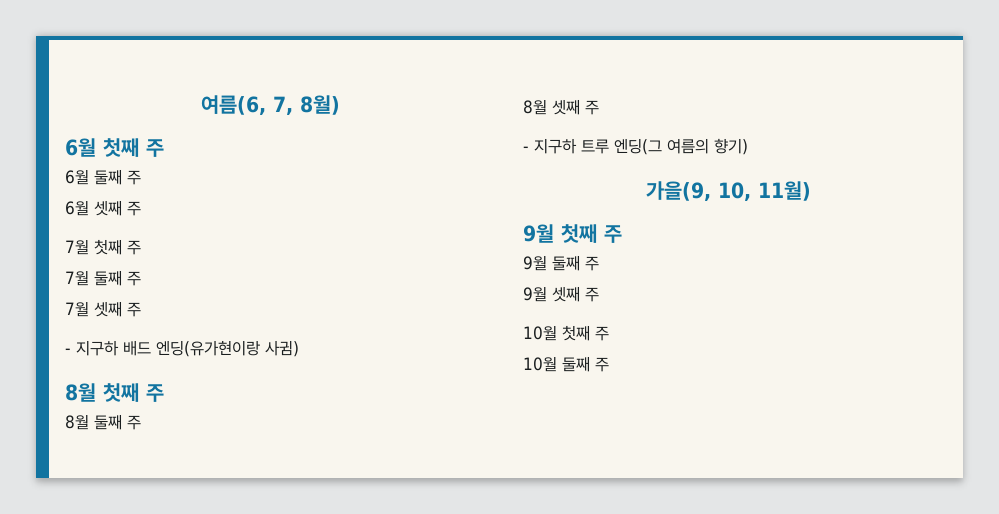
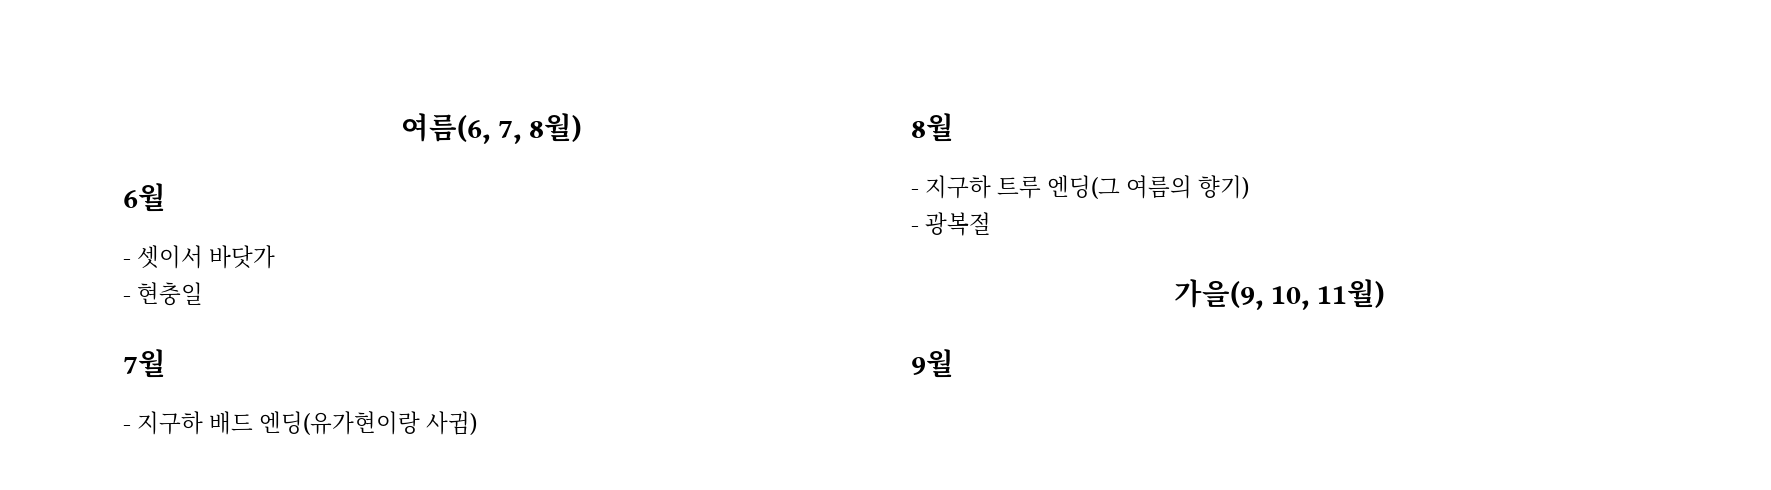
- 6월 첫째 주
- 6월 둘째 주
- 6월 셋째 주
- 7월 첫째 주
- 7월 둘째 주
- 7월 셋째 주
+ 6월
+ - 셋이서 바닷가
+ - 현충일
+ 7월
- 8월 첫째 주
- 8월 둘째 주
- 8월 셋째 주
+ 8월
+ - 광복절
- 9월 첫째 주
- 9월 둘째 주
- 9월 셋째 주
- 10월 첫째 주
- 10월 둘째 주
+ 9월

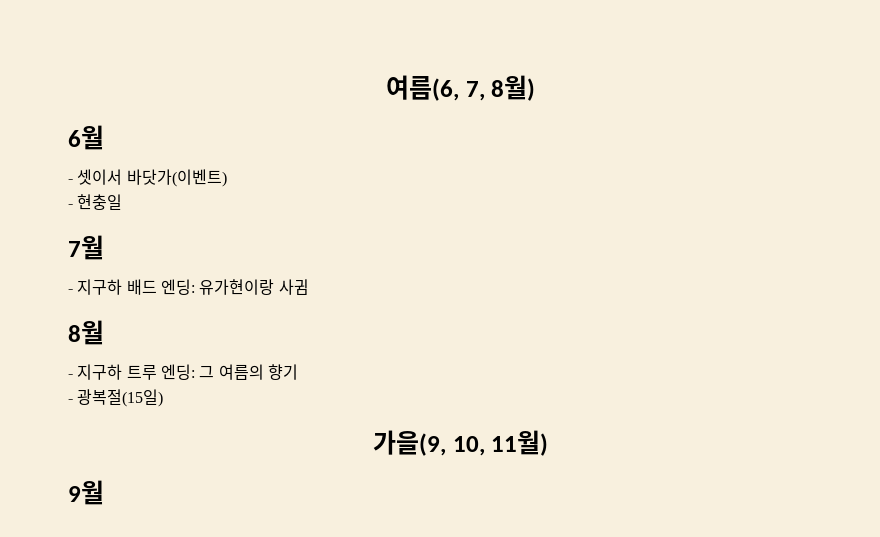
- - 셋이서 바닷가
+ - 셋이서 바닷가(이벤트)
- - 지구하 배드 엔딩(유가현이랑 사귐)
+ - 지구하 배드 엔딩: 유가현이랑 사귐
- - 지구하 트루 엔딩(그 여름의 향기)
- - 광복절
+ - 지구하 트루 엔딩: 그 여름의 향기
+ - 광복절(15일)

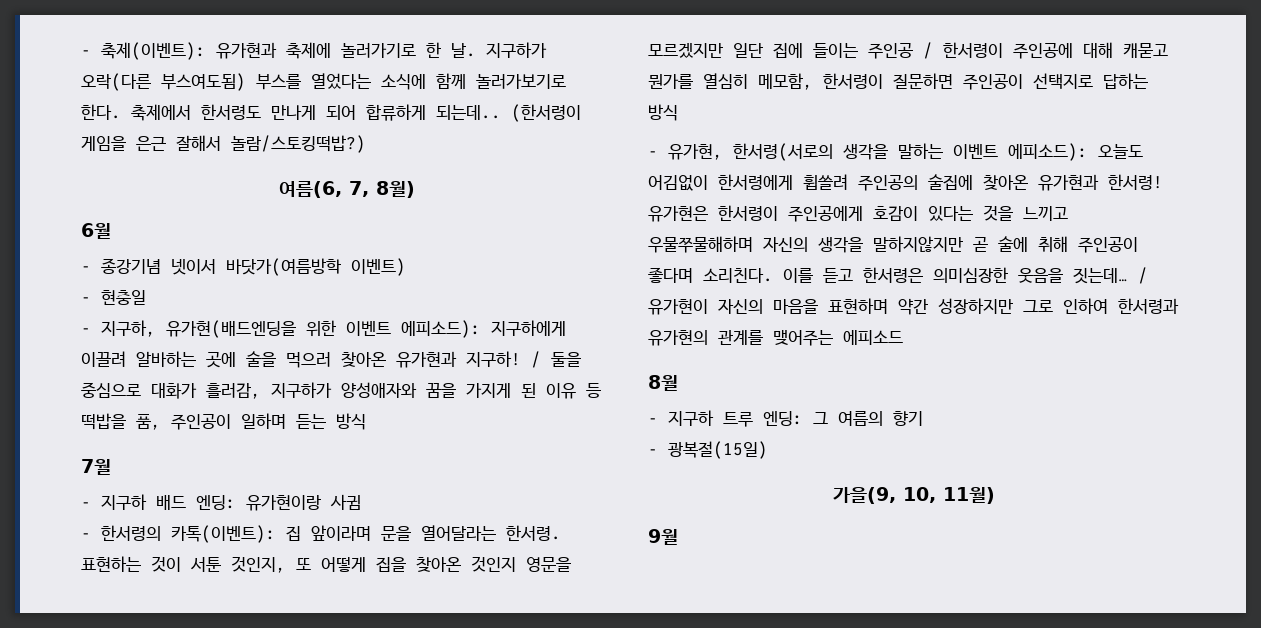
+ - 축제(이벤트): 유가현과 축제에 놀러가기로 한 날. 지구하가 오락(다른 부스여도됨) 부스를 열었다는 소식에 함께 놀러가보기로 한다. 축제에서 한서령도 만나게 되어 합류하게 되는데.. (한서령이 게임을 은근 잘해서 놀람/스토킹떡밥?)
- - 셋이서 바닷가(이벤트)
+ - 종강기념 넷이서 바닷가(여름방학 이벤트)
  - 현충일
+ - 지구하, 유가현(배드엔딩을 위한 이벤트 에피소드): 지구하에게 이끌려 알바하는 곳에 술을 먹으러 찾아온 유가현과 지구하! / 둘을 중심으로 대화가 흘러감, 지구하가 양성애자와 꿈을 가지게 된 이유 등 떡밥을 품, 주인공이 일하며 듣는 방식
+ - 한서령의 카톡(이벤트): 집 앞이라며 문을 열어달라는 한서령. 표현하는 것이 서툰 것인지, 또 어떻게 집을 찾아온 것인지 영문을 모르겠지만 일단 집에 들이는 주인공 / 한서령이 주인공에 대해 캐묻고 뭔가를 열심히 메모함, 한서령이 질문하면 주인공이 선택지로 답하는 방식
+ - 유가현, 한서령(서로의 생각을 말하는 이벤트 에피소드): 오늘도 어김없이 한서령에게 휩쓸려 주인공의 술집에 찾아온 유가현과 한서령! 유가현은 한서령이 주인공에게 호감이 있다는 것을 느끼고 우물쭈물해하며 자신의 생각을 말하지않지만 곧 술에 취해 주인공이 좋다며 소리친다. 이를 듣고 한서령은 의미심장한 웃음을 짓는데… / 유가현이 자신의 마음을 표현하며 약간 성장하지만 그로 인하여 한서령과 유가현의 관계를 맺어주는 에피소드

